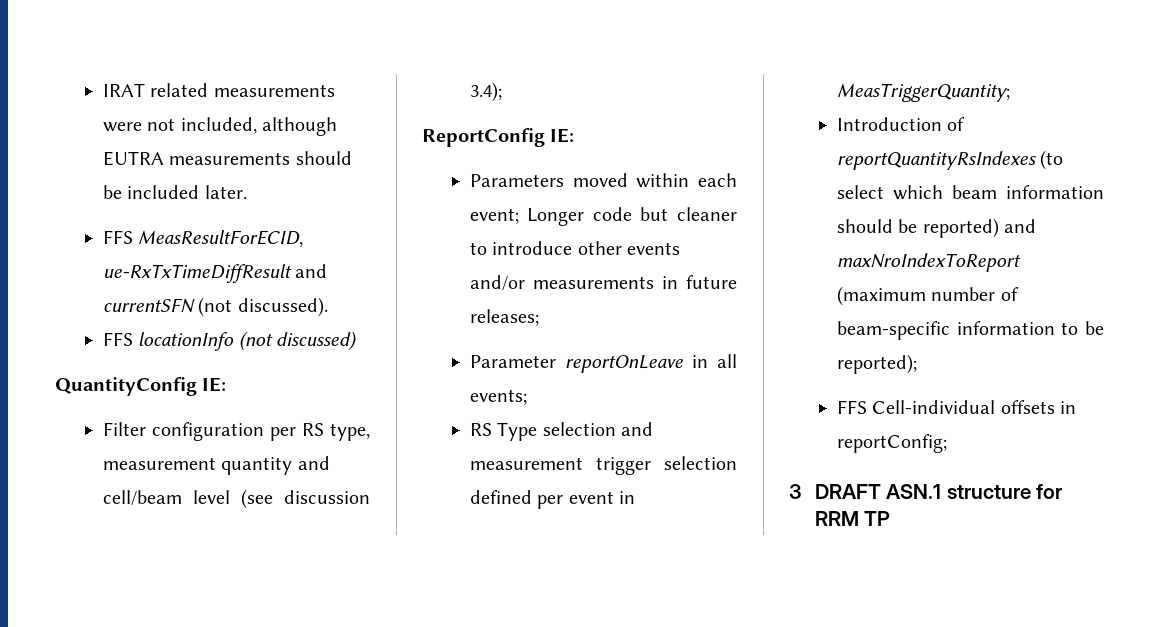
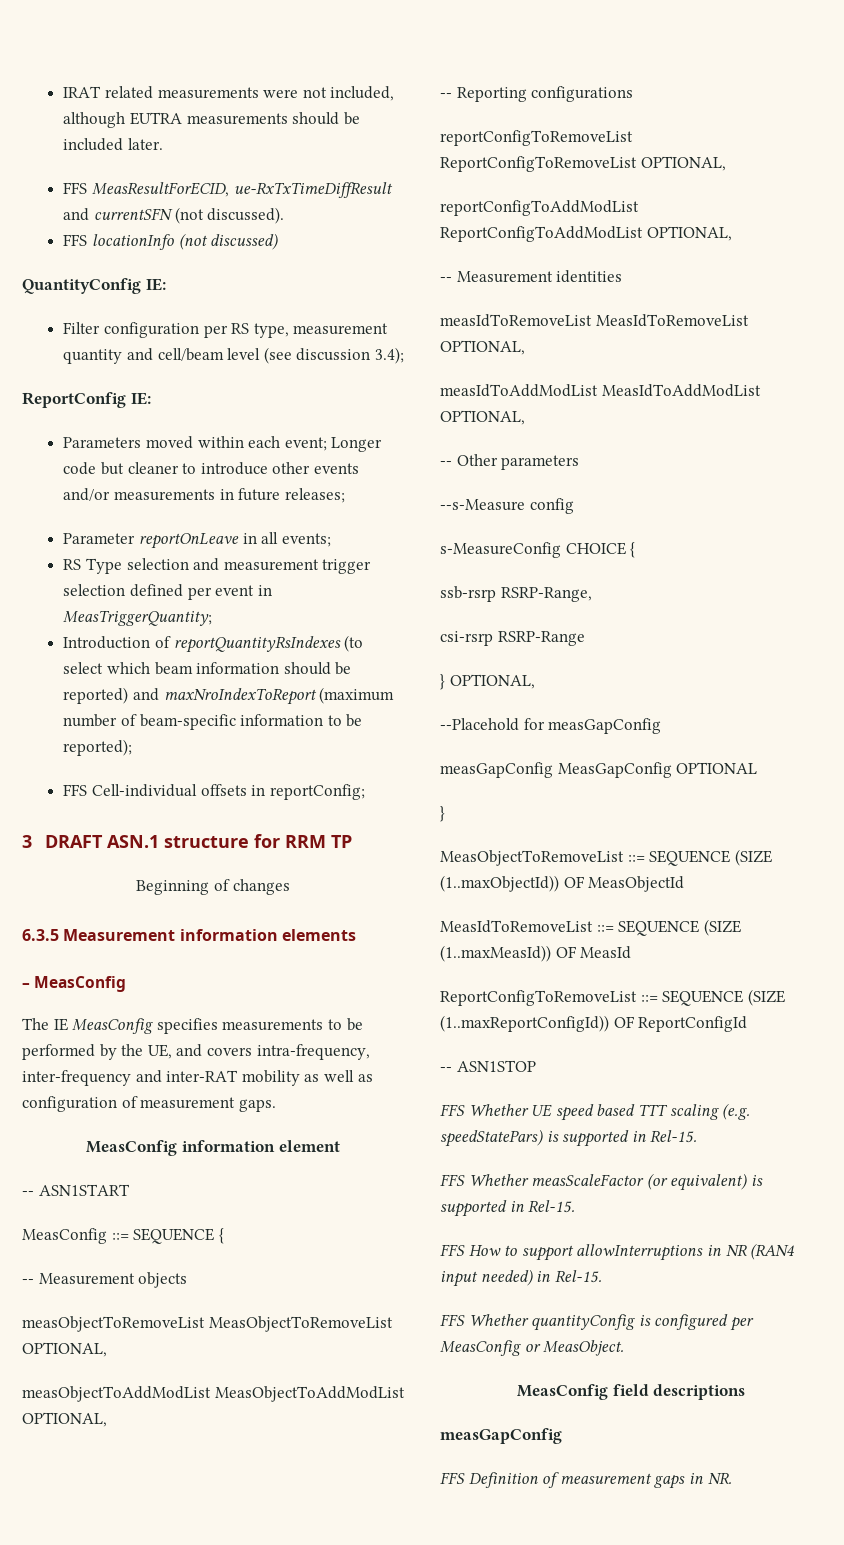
+ Beginning of changes
+ 6.3.5 Measurement information elements
+ – MeasConfig
+ The IE MeasConfig specifies measurements to be performed by the UE, and covers intra-frequency, inter-frequency and inter-RAT mobility as well as configuration of measurement gaps.
+ MeasConfig information element
+ -- ASN1START
+ MeasConfig ::= SEQUENCE {
+ -- Measurement objects
+ measObjectToRemoveList MeasObjectToRemoveList OPTIONAL,
+ measObjectToAddModList MeasObjectToAddModList OPTIONAL,
+ -- Reporting configurations
+ reportConfigToRemoveList ReportConfigToRemoveList OPTIONAL,
+ reportConfigToAddModList ReportConfigToAddModList OPTIONAL,
+ -- Measurement identities
+ measIdToRemoveList MeasIdToRemoveList OPTIONAL,
+ measIdToAddModList MeasIdToAddModList OPTIONAL,
+ -- Other parameters
+ --s-Measure config
+ s-MeasureConfig CHOICE {
+ ssb-rsrp RSRP-Range,
+ csi-rsrp RSRP-Range
+ } OPTIONAL,
+ --Placehold for measGapConfig
+ measGapConfig MeasGapConfig OPTIONAL
+ }
+ MeasObjectToRemoveList ::= SEQUENCE (SIZE (1..maxObjectId)) OF MeasObjectId
+ MeasIdToRemoveList ::= SEQUENCE (SIZE (1..maxMeasId)) OF MeasId
+ ReportConfigToRemoveList ::= SEQUENCE (SIZE (1..maxReportConfigId)) OF ReportConfigId
+ -- ASN1STOP
+ FFS Whether UE speed based TTT scaling (e.g. speedStatePars) is supported in Rel-15.
+ FFS Whether measScaleFactor (or equivalent) is supported in Rel-15.
+ FFS How to support allowInterruptions in NR (RAN4 input needed) in Rel-15.
+ FFS Whether quantityConfig is configured per MeasConfig or MeasObject.
+ MeasConfig field descriptions
+ measGapConfig
+ FFS Definition of measurement gaps in NR.

